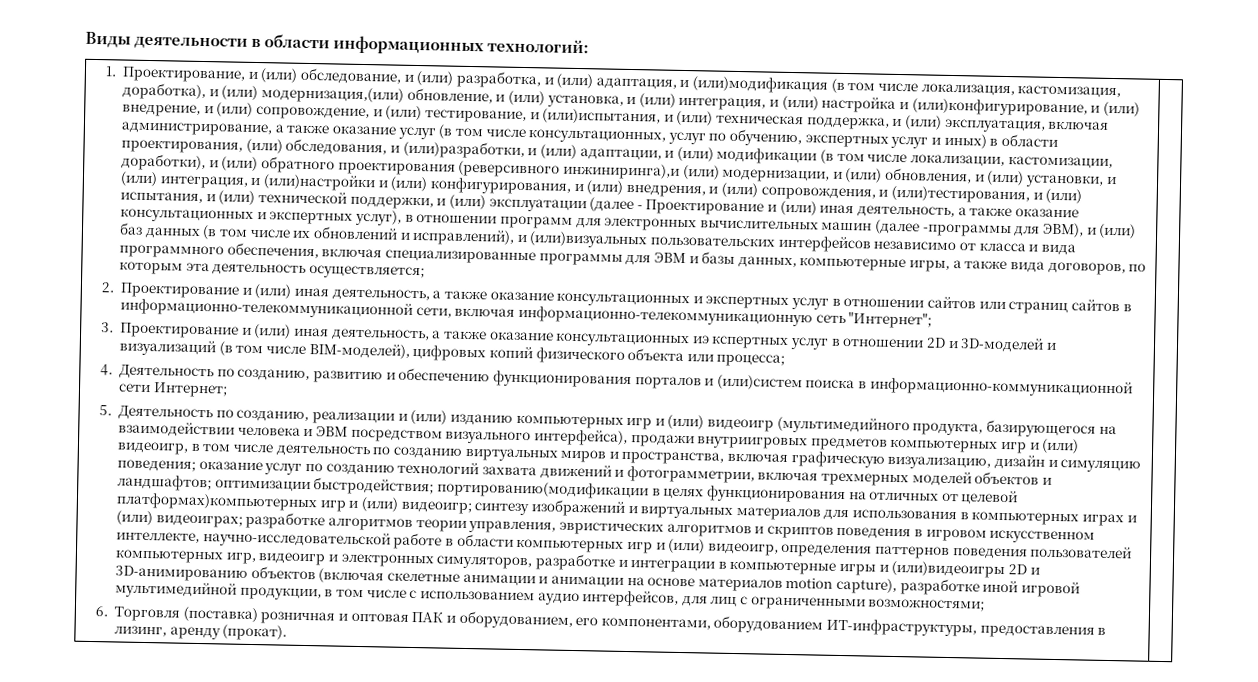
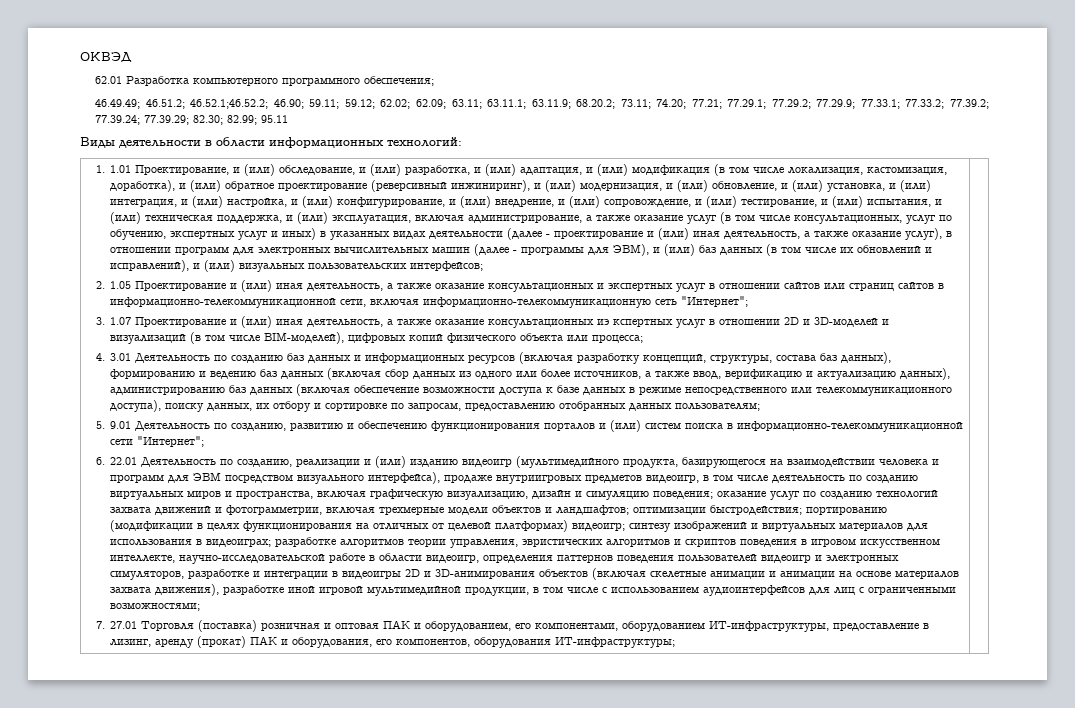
+ ОКВЭД
+ 62.01 Разработка компьютерного программного обеспечения;
+ 46.49.49; 46.51.2; 46.52.1;46.52.2; 46.90; 59.11; 59.12; 62.02; 62.09; 63.11; 63.11.1; 63.11.9; 68.20.2; 73.11; 74.20; 77.21; 77.29.1; 77.29.2; 77.29.9; 77.33.1; 77.33.2; 77.39.2; 77.39.24; 77.39.29; 82.30; 82.99; 95.11
- 1. Проектирование, и (или) обследование, и (или) разработка, и (или) адаптация, и (или)модификация (в том числе локализация, кастомизация, доработка), и (или) модернизация,(или) обновление, и (или) установка, и (или) интеграция, и (или) настройка и (или)конфигурирование, и (или) внедрение, и (или) сопровождение, и (или) тестирование, и (или)испытания, и (или) техническая поддержка, и (или) эксплуатация, включая администрирование, а также оказание услуг (в том числе консультационных, услуг по обучению, экспертных услуг и иных) в области проектирования, (или) обследования, и (или)разработки, и (или) адаптации, и (или) модификации (в том числе локализации, кастомизации, доработки), и (или) обратного проектирования (реверсивного инжиниринга),и (или) модернизации, и (или) обновления, и (или) установки, и (или) интеграция, и (или)настройки и (или) конфигурирования, и (или) внедрения, и (или) сопровождения, и (или)тестирования, и (или) испытания, и (или) технической поддержки, и (или) эксплуатации (далее - Проектирование и (или) иная деятельность, а также оказание консультационных и экспертных услуг), в отношении программ для электронных вычислительных машин (далее -программы для ЭВМ), и (или) баз данных (в том числе их обновлений и исправлений), и (или)визуальных пользовательских интерфейсов независимо от класса и вида программного обеспечения, включая специализированные программы для ЭВМ и базы данных, компьютерные игры, а также вида договоров, по которым эта деятельность осуществляется;
+ 1. 1.01 Проектирование, и (или) обследование, и (или) разработка, и (или) адаптация, и (или) модификация (в том числе локализация, кастомизация, доработка), и (или) обратное проектирование (реверсивный инжиниринг), и (или) модернизация, и (или) обновление, и (или) установка, и (или) интеграция, и (или) настройка, и (или) конфигурирование, и (или) внедрение, и (или) сопровождение, и (или) тестирование, и (или) испытания, и (или) техническая поддержка, и (или) эксплуатация, включая администрирование, а также оказание услуг (в том числе консультационных, услуг по обучению, экспертных услуг и иных) в указанных видах деятельности (далее - проектирование и (или) иная деятельность, а также оказание услуг), в отношении программ для электронных вычислительных машин (далее - программы для ЭВМ), и (или) баз данных (в том числе их обновлений и исправлений), и (или) визуальных пользовательских интерфейсов;
- 2. Проектирование и (или) иная деятельность, а также оказание консультационных и экспертных услуг в отношении сайтов или страниц сайтов в информационно-телекоммуникационной сети, включая информационно-телекоммуникационную сеть "Интернет";
+ 2. 1.05 Проектирование и (или) иная деятельность, а также оказание консультационных и экспертных услуг в отношении сайтов или страниц сайтов в информационно-телекоммуникационной сети, включая информационно-телекоммуникационную сеть "Интернет";
- 3. Проектирование и (или) иная деятельность, а также оказание консультационных иэ кспертных услуг в отношении 2D и 3D-моделей и визуализаций (в том числе BIM-моделей), цифровых копий физического объекта или процесса;
+ 3. 1.07 Проектирование и (или) иная деятельность, а также оказание консультационных иэ кспертных услуг в отношении 2D и 3D-моделей и визуализаций (в том числе BIM-моделей), цифровых копий физического объекта или процесса;
- 4. Деятельность по созданию, развитию и обеспечению функционирования порталов и (или)систем поиска в информационно-коммуникационной сети Интернет;
- 5. Деятельность по созданию, реализации и (или) изданию компьютерных игр и (или) видеоигр (мультимедийного продукта, базирующегося на взаимодействии человека и ЭВМ посредством визуального интерфейса), продажи внутриигровых предметов компьютерных игр и (или) видеоигр, в том числе деятельность по созданию виртуальных миров и пространства, включая графическую визуализацию, дизайн и симуляцию поведения;
+ 4. 3.01 Деятельность по созданию баз данных и информационных ресурсов (включая разработку концепций, структуры, состава баз данных), формированию и ведению баз данных (включая сбор данных из одного или более источников, а также ввод, верификацию и актуализацию данных), администрированию баз данных (включая обеспечение возможности доступа к базе данных в режиме непосредственного или телекоммуникационного доступа), поиску данных, их отбору и сортировке по запросам, предоставлению отобранных данных пользователям;
+ 5. 9.01 Деятельность по созданию, развитию и обеспечению функционирования порталов и (или) систем поиска в информационно-телекоммуникационной сети "Интернет";
+ 6. 22.01 Деятельность по созданию, реализации и (или) изданию видеоигр (мультимедийного продукта, базирующегося на взаимодействии человека и программ для ЭВМ посредством визуального интерфейса), продаже внутриигровых предметов видеоигр, в том числе деятельность по созданию виртуальных миров и пространства, включая графическую визуализацию, дизайн и симуляцию поведения;
- оказание услуг по созданию технологий захвата движений и фотограмметрии, включая трехмерных моделей объектов и ландшафтов;
+ оказание услуг по созданию технологий захвата движений и фотограмметрии, включая трехмерные модели объектов и ландшафтов;
- портированию(модификации в целях функционирования на отличных от целевой платформах)компьютерных игр и (или) видеоигр;
+ портированию (модификации в целях функционирования на отличных от целевой платформах) видеоигр;
- синтезу изображений и виртуальных материалов для использования в компьютерных играх и (или) видеоиграх;
+ синтезу изображений и виртуальных материалов для использования в видеоиграх;
- разработке алгоритмов теории управления, эвристических алгоритмов и скриптов поведения в игровом искусственном интеллекте, научно-исследовательской работе в области компьютерных игр и (или) видеоигр, определения паттернов поведения пользователей компьютерных игр, видеоигр и электронных симуляторов, разработке и интеграции в компьютерные игры и (или)видеоигры 2D и 3D-анимированию объектов (включая скелетные анимации и анимации на основе материалов motion capture), разработке иной игровой мультимедийной продукции, в том числе с использованием аудио интерфейсов, для лиц с ограниченными возможностями;
+ разработке алгоритмов теории управления, эвристических алгоритмов и скриптов поведения в игровом искусственном интеллекте, научно-исследовательской работе в области видеоигр, определения паттернов поведения пользователей видеоигр и электронных симуляторов, разработке и интеграции в видеоигры 2D и 3D-анимирования объектов (включая скелетные анимации и анимации на основе материалов захвата движения), разработке иной игровой мультимедийной продукции, в том числе с использованием аудиоинтерфейсов для лиц с ограниченными возможностями;
- 6. Торговля (поставка) розничная и оптовая ПАК и оборудованием, его компонентами, оборудованием ИТ-инфраструктуры, предоставления в лизинг, аренду (прокат).
+ 7. 27.01 Торговля (поставка) розничная и оптовая ПАК и оборудованием, его компонентами, оборудованием ИТ-инфраструктуры, предоставление в лизинг, аренду (прокат) ПАК и оборудования, его компонентов, оборудования ИТ-инфраструктуры;

